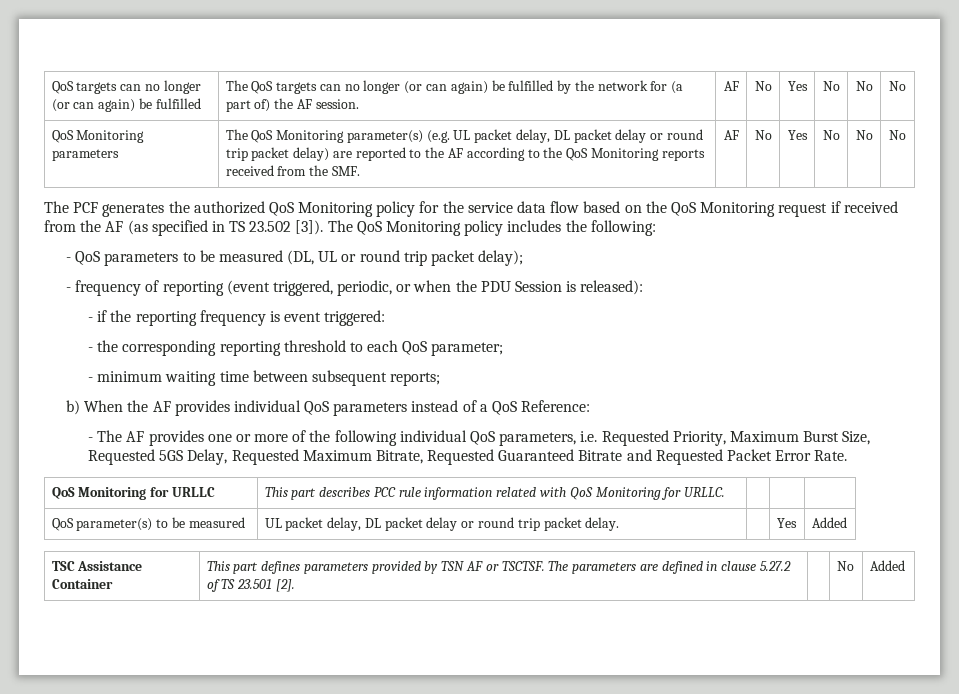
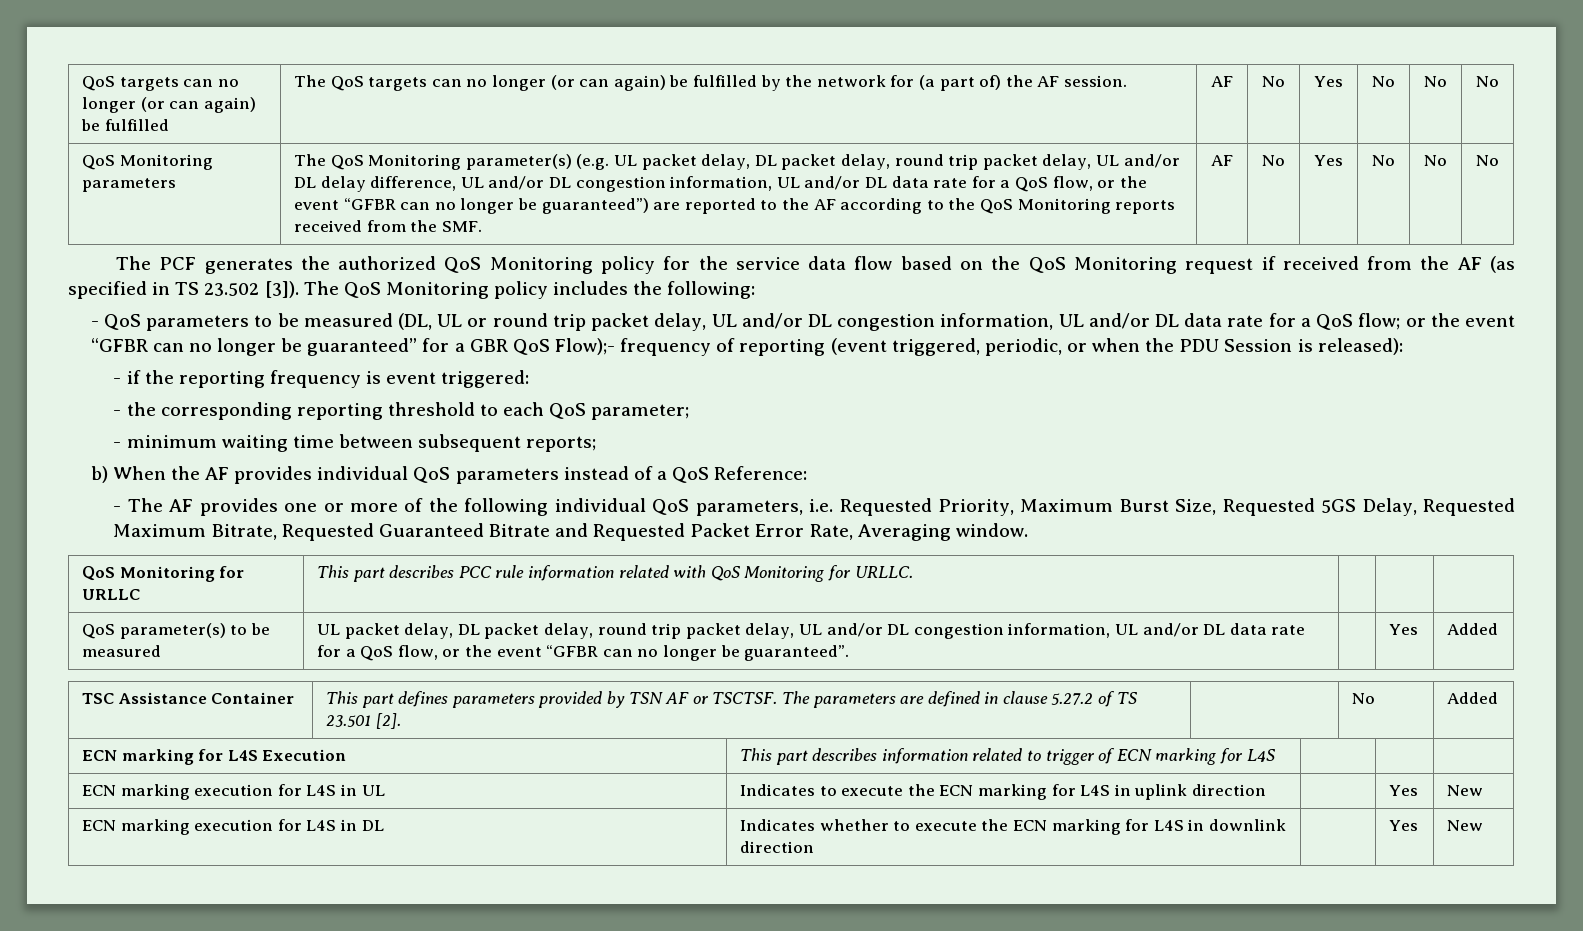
- The QoS Monitoring parameter(s) (e.g. UL packet delay, DL packet delay or round trip packet delay) are reported to the AF according to the QoS Monitoring reports received from the SMF.
+ The QoS Monitoring parameter(s) (e.g. UL packet delay, DL packet delay, round trip packet delay, UL and/or DL delay difference, UL and/or DL congestion information, UL and/or DL data rate for a QoS flow, or the event “GFBR can no longer be guaranteed”) are reported to the AF according to the QoS Monitoring reports received from the SMF.
- - QoS parameters to be measured (DL, UL or round trip packet delay);
- - frequency of reporting (event triggered, periodic, or when the PDU Session is released):
+ - QoS parameters to be measured (DL, UL or round trip packet delay, UL and/or DL congestion information, UL and/or DL data rate for a QoS flow; or the event “GFBR can no longer be guaranteed” for a GBR QoS Flow);- frequency of reporting (event triggered, periodic, or when the PDU Session is released):
- - The AF provides one or more of the following individual QoS parameters, i.e. Requested Priority, Maximum Burst Size, Requested 5GS Delay, Requested Maximum Bitrate, Requested Guaranteed Bitrate and Requested Packet Error Rate.
+ - The AF provides one or more of the following individual QoS parameters, i.e. Requested Priority, Maximum Burst Size, Requested 5GS Delay, Requested Maximum Bitrate, Requested Guaranteed Bitrate and Requested Packet Error Rate, Averaging window.
- QoS parameter(s) to be measured | UL packet delay, DL packet delay or round trip packet delay. | | Yes | Added
+ QoS parameter(s) to be measured | UL packet delay, DL packet delay, round trip packet delay, UL and/or DL congestion information, UL and/or DL data rate for a QoS flow, or the event “GFBR can no longer be guaranteed”. | | Yes | Added
+ ECN marking for L4S Execution | This part describes information related to trigger of ECN marking for L4S | | |
+ ECN marking execution for L4S in UL | Indicates to execute the ECN marking for L4S in uplink direction | | Yes | New
+ ECN marking execution for L4S in DL | Indicates whether to execute the ECN marking for L4S in downlink direction | | Yes | New

